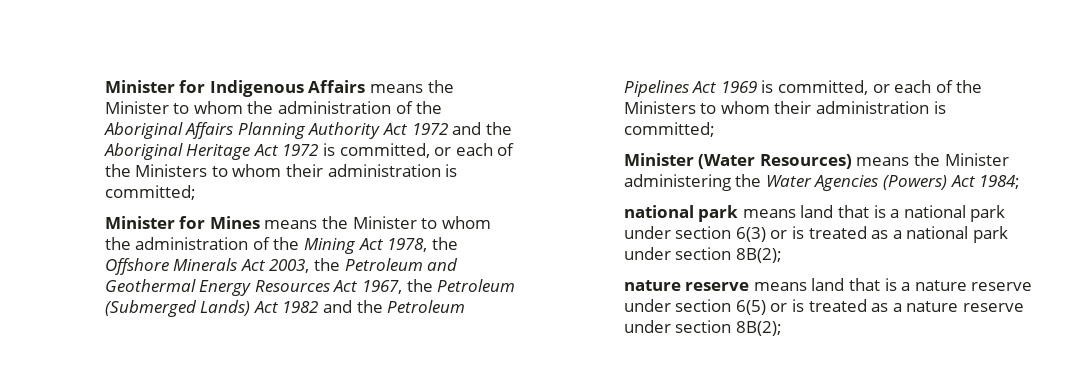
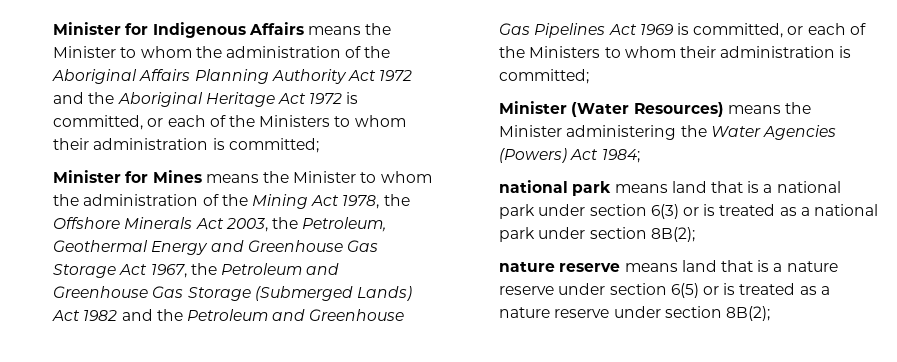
- Minister for Mines means the Minister to whom the administration of the Mining Act 1978, the Offshore Minerals Act 2003, the Petroleum and Geothermal Energy Resources Act 1967, the Petroleum (Submerged Lands) Act 1982 and the Petroleum Pipelines Act 1969 is committed, or each of the Ministers to whom their administration is committed;
+ Minister for Mines means the Minister to whom the administration of the Mining Act 1978, the Offshore Minerals Act 2003, the Petroleum, Geothermal Energy and Greenhouse Gas Storage Act 1967, the Petroleum and Greenhouse Gas Storage (Submerged Lands) Act 1982 and the Petroleum and Greenhouse Gas Pipelines Act 1969 is committed, or each of the Ministers to whom their administration is committed;

